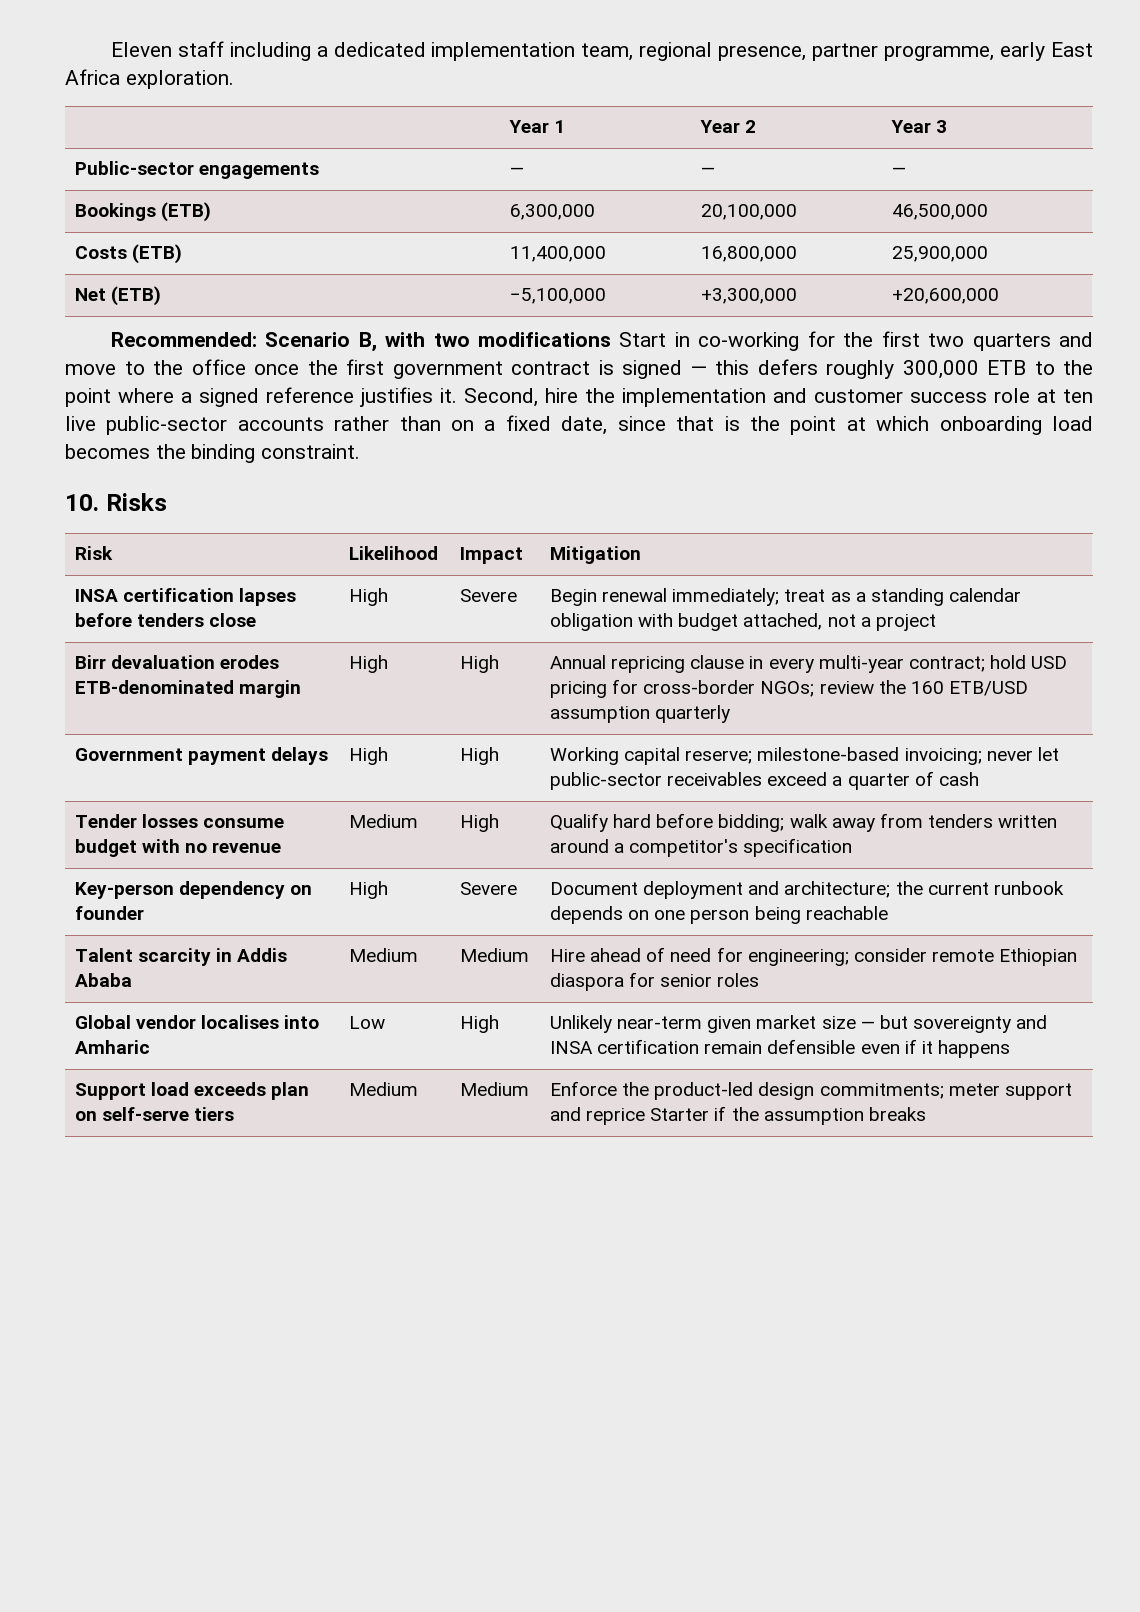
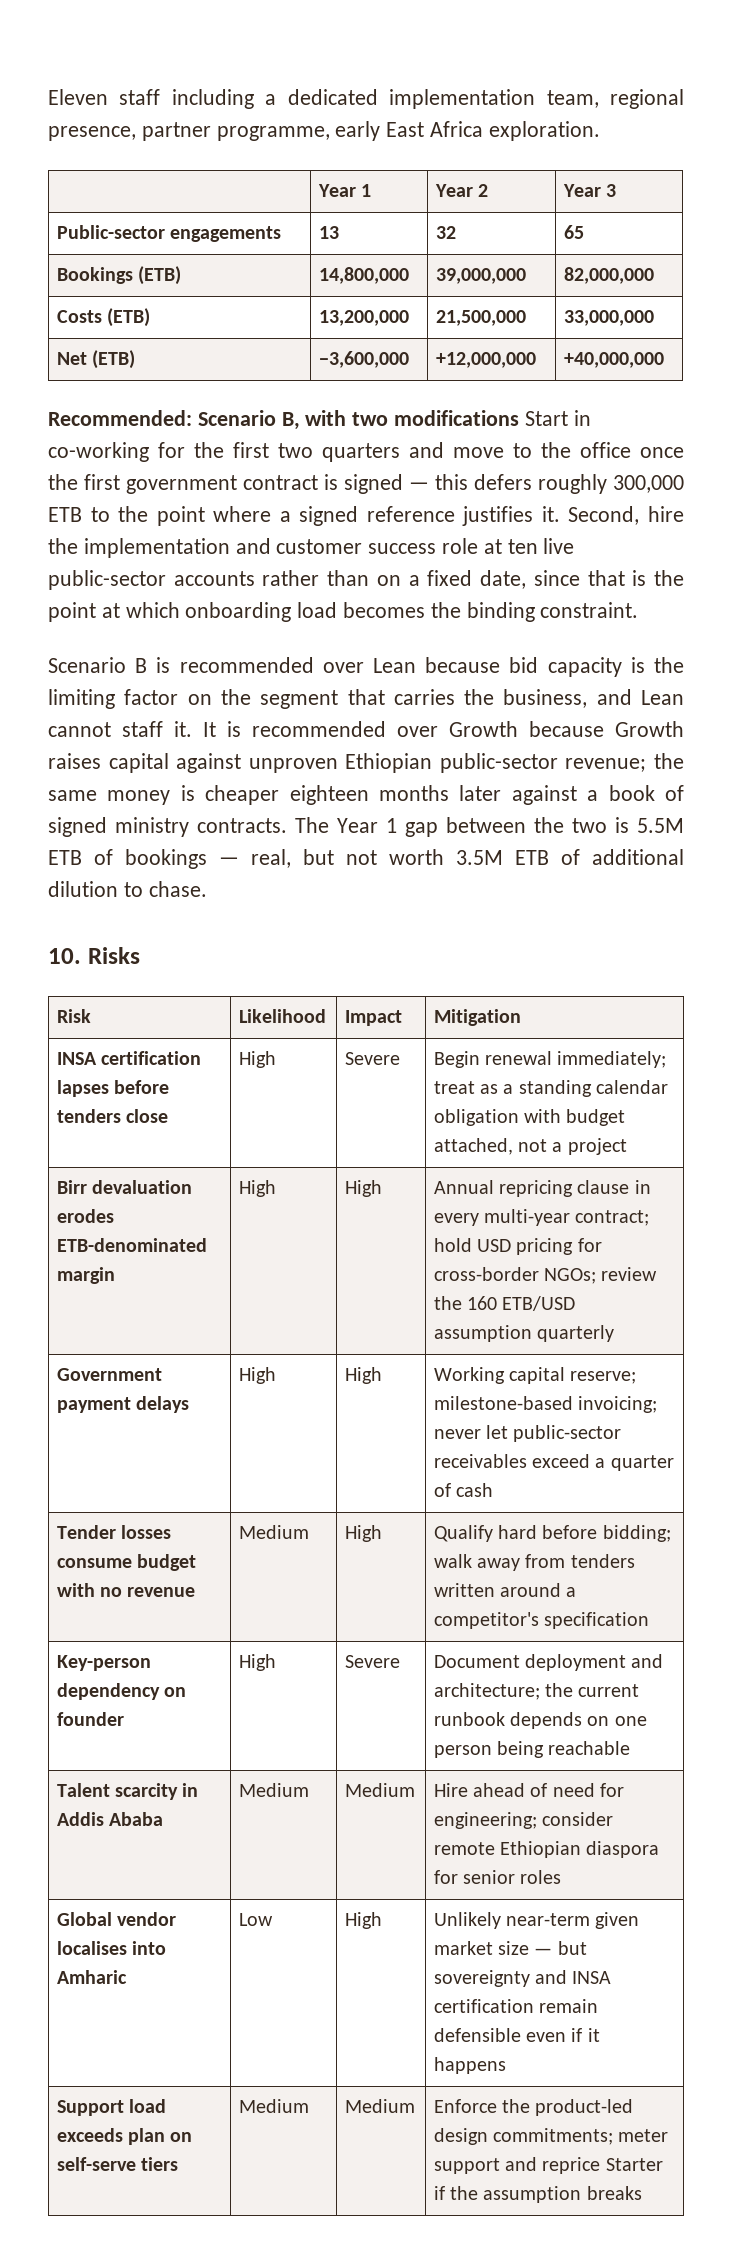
- Public-sector engagements | — | — | —
+ Public-sector engagements | 13 | 32 | 65
- Bookings (ETB) | 6,300,000 | 20,100,000 | 46,500,000
+ Bookings (ETB) | 14,800,000 | 39,000,000 | 82,000,000
- Costs (ETB) | 11,400,000 | 16,800,000 | 25,900,000
+ Costs (ETB) | 13,200,000 | 21,500,000 | 33,000,000
- Net (ETB) | −5,100,000 | +3,300,000 | +20,600,000
+ Net (ETB) | −3,600,000 | +12,000,000 | +40,000,000
+ Scenario B is recommended over Lean because bid capacity is the limiting factor on the segment that carries the business, and Lean cannot staff it. It is recommended over Growth because Growth raises capital against unproven Ethiopian public-sector revenue; the same money is cheaper eighteen months later against a book of signed ministry contracts. The Year 1 gap between the two is 5.5M ETB of bookings — real, but not worth 3.5M ETB of additional dilution to chase.

